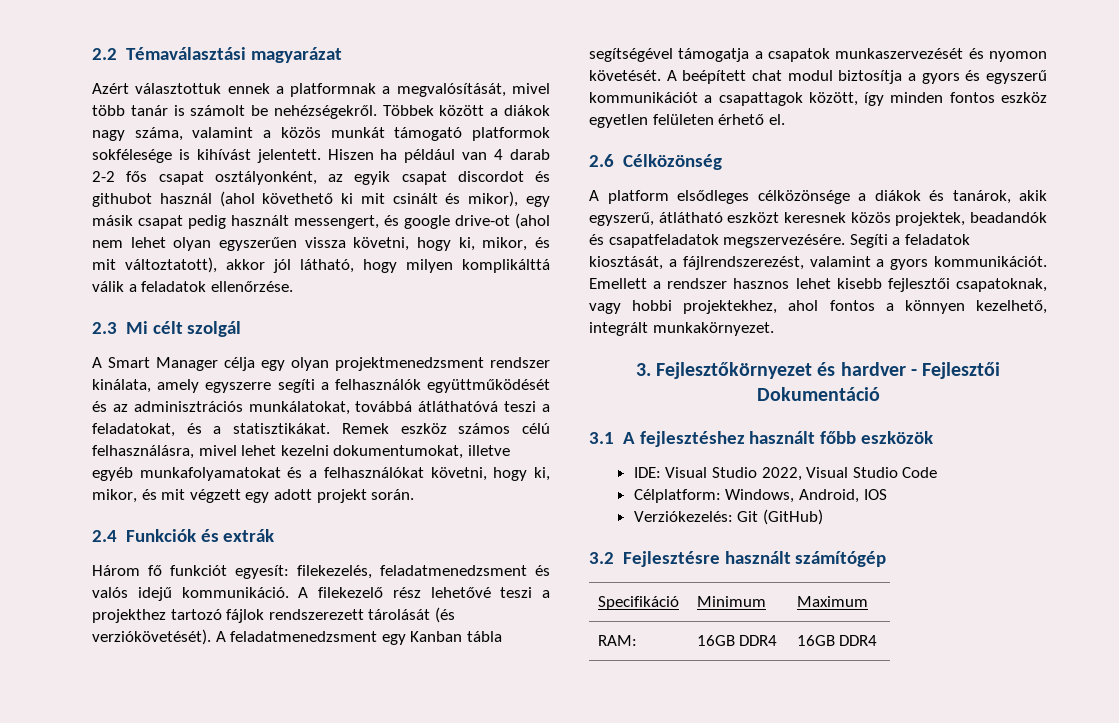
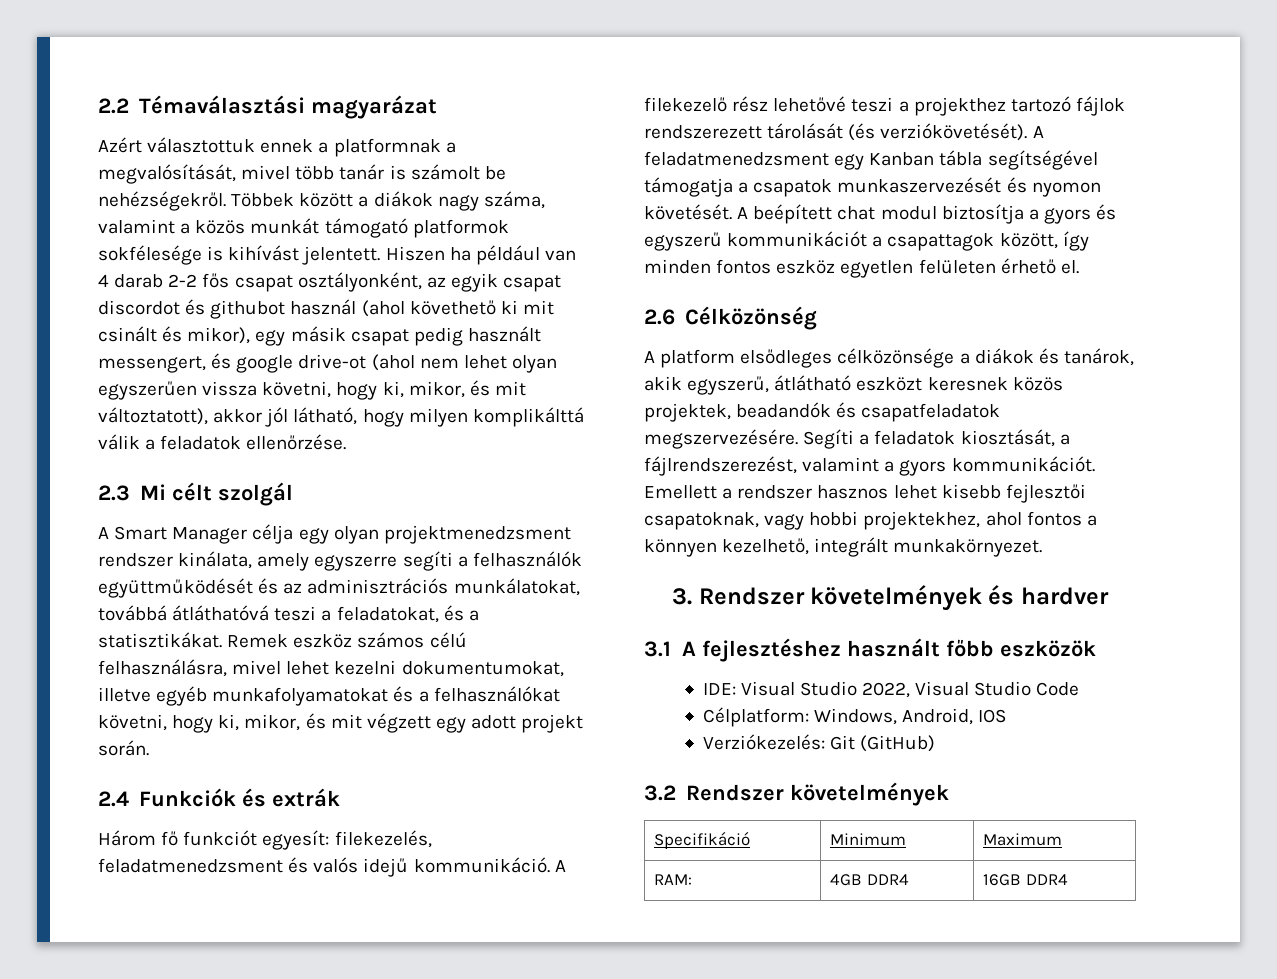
- 3. Fejlesztőkörnyezet és hardver - Fejlesztői Dokumentáció
+ 3. Rendszer követelmények és hardver
- 3.2 Fejlesztésre használt számítógép
+ 3.2 Rendszer követelmények
- RAM: | 16GB DDR4 | 16GB DDR4
+ RAM: | 4GB DDR4 | 16GB DDR4

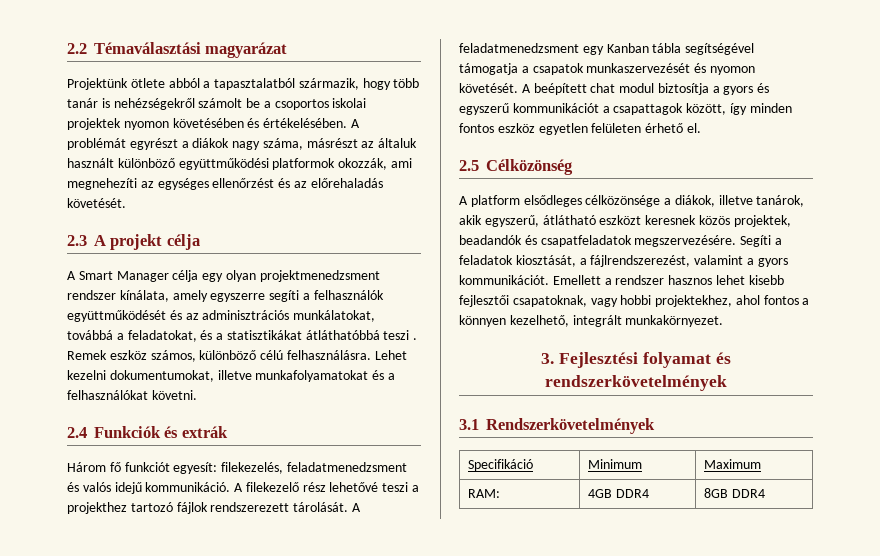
- Azért választottuk ennek a platformnak a megvalósítását, mivel több tanár is számolt be nehézségekről. Többek között a diákok nagy száma, valamint a közös munkát támogató platformok sokfélesége is kihívást jelentett. Hiszen ha például van 4 darab 2-2 fős csapat osztályonként, az egyik csapat discordot és githubot használ (ahol követhető ki mit csinált és mikor), egy másik csapat pedig használt messengert, és google drive-ot (ahol nem lehet olyan egyszerűen vissza követni, hogy ki, mikor, és mit változtatott), akkor jól látható, hogy milyen komplikálttá válik a feladatok ellenőrzése.
- 2.3 Mi célt szolgál
+ Projektünk ötlete abból a tapasztalatból származik, hogy több tanár is nehézségekről számolt be a csoportos iskolai projektek nyomon követésében és értékelésében. A problémát egyrészt a diákok nagy száma, másrészt az általuk használt különböző együttműködési platformok okozzák, ami megnehezíti az egységes ellenőrzést és az előrehaladás követését.
+ 2.3 A projekt célja
- A Smart Manager célja egy olyan projektmenedzsment rendszer kinálata, amely egyszerre segíti a felhasználók együttműködését és az adminisztrációs munkálatokat, továbbá átláthatóvá teszi a feladatokat, és a statisztikákat. Remek eszköz számos célú felhasználásra, mivel lehet kezelni dokumentumokat, illetve egyéb munkafolyamatokat és a felhasználókat követni, hogy ki, mikor, és mit végzett egy adott projekt során.
+ A Smart Manager célja egy olyan projektmenedzsment rendszer kínálata, amely egyszerre segíti a felhasználók együttműködését és az adminisztrációs munkálatokat, továbbá a feladatokat, és a statisztikákat átláthatóbbá teszi . Remek eszköz számos, különböző célú felhasználásra. Lehet kezelni dokumentumokat, illetve munkafolyamatokat és a felhasználókat követni.
- A filekezelő rész lehetővé teszi a projekthez tartozó fájlok rendszerezett tárolását (és verziókövetését).
+ A filekezelő rész lehetővé teszi a projekthez tartozó fájlok rendszerezett tárolását.
- 2.6 Célközönség
+ 2.5 Célközönség
- A platform elsődleges célközönsége a diákok és tanárok, akik egyszerű, átlátható eszközt keresnek közös projektek, beadandók és csapatfeladatok megszervezésére.
+ A platform elsődleges célközönsége a diákok, illetve tanárok, akik egyszerű, átlátható eszközt keresnek közös projektek, beadandók és csapatfeladatok megszervezésére.
- 3. Rendszer követelmények és hardver
- 3.1 A fejlesztéshez használt főbb eszközök
- IDE: Visual Studio 2022, Visual Studio Code
- Célplatform: Windows, Android, IOS
- Verziókezelés: Git (GitHub)
- 3.2 Rendszer követelmények
+ 3. Fejlesztési folyamat és rendszerkövetelmények
+ 3.1 Rendszerkövetelmények
- RAM: | 4GB DDR4 | 16GB DDR4
+ RAM: | 4GB DDR4 | 8GB DDR4

